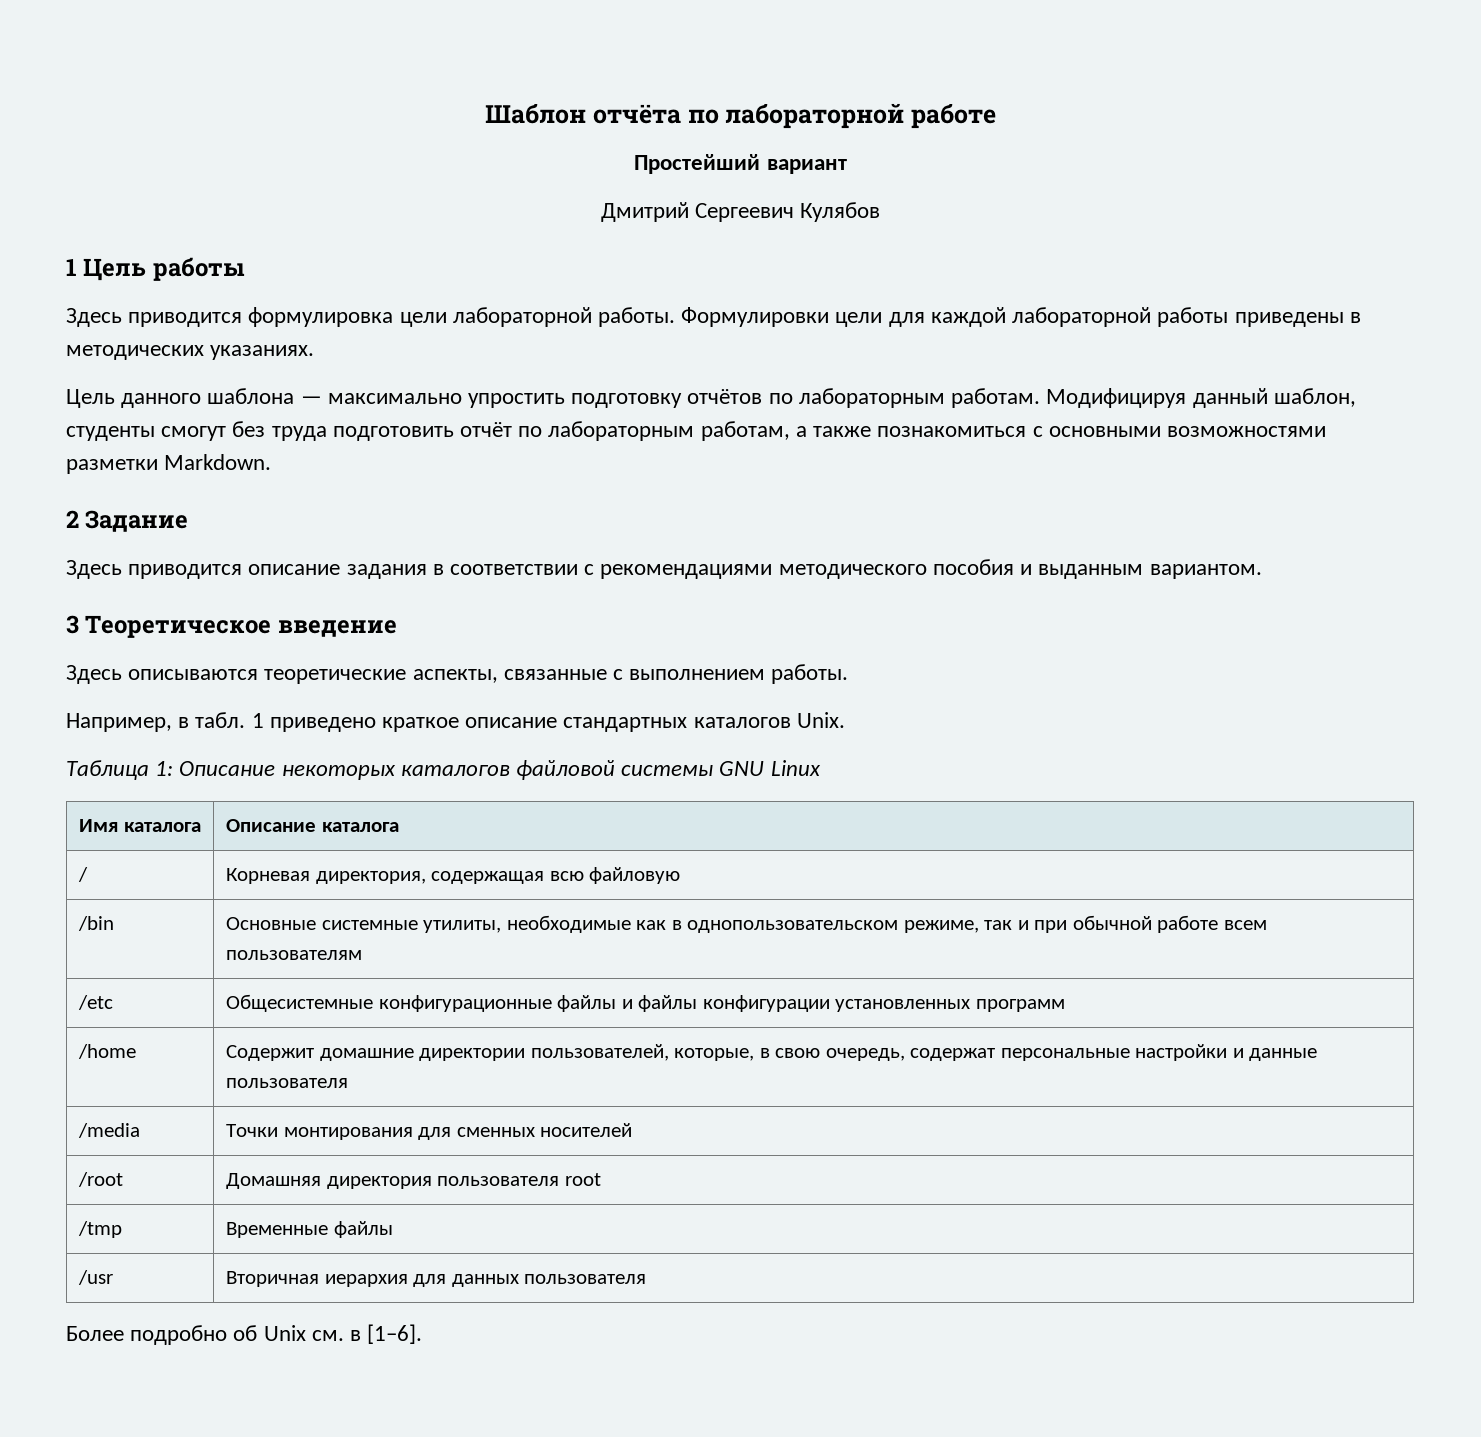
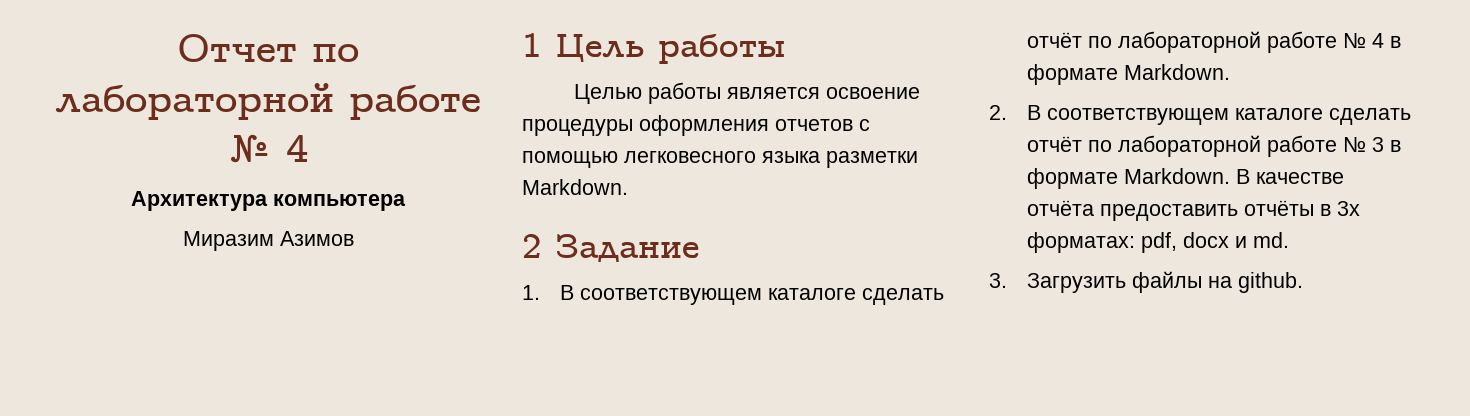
- Шаблон отчёта по лабораторной работе
- Простейший вариант
- Дмитрий Сергеевич Кулябов
+ Отчет по лабораторной работе № 4
+ Архитектура компьютера
+ Миразим Азимов
  1 Цель работы
- Здесь приводится формулировка цели лабораторной работы. Формулировки цели для каждой лабораторной работы приведены в методических указаниях.
- Цель данного шаблона — максимально упростить подготовку отчётов по лабораторным работам. Модифицируя данный шаблон, студенты смогут без труда подготовить отчёт по лабораторным работам, а также познакомиться с основными возможностями разметки Markdown.
+ Целью работы является освоение процедуры оформления отчетов с помощью легковесного языка разметки Markdown.
  2 Задание
- Здесь приводится описание задания в соответствии с рекомендациями методического пособия и выданным вариантом.
- 3 Теоретическое введение
- Здесь описываются теоретические аспекты, связанные с выполнением работы.
- Например, в табл. 1 приведено краткое описание стандартных каталогов Unix.
- Таблица 1: Описание некоторых каталогов файловой системы GNU Linux
- Имя каталога | Описание каталога
- / | Корневая директория, содержащая всю файловую
- /bin | Основные системные утилиты, необходимые как в однопользовательском режиме, так и при обычной работе всем пользователям
- /etc | Общесистемные конфигурационные файлы и файлы конфигурации установленных программ
- /home | Содержит домашние директории пользователей, которые, в свою очередь, содержат персональные настройки и данные пользователя
- /media | Точки монтирования для сменных носителей
- /root | Домашняя директория пользователя root
- /tmp | Временные файлы
- /usr | Вторичная иерархия для данных пользователя
- Более подробно об Unix см. в [1–6].
+ 1. В соответствующем каталоге сделать отчёт по лабораторной работе № 4 в формате Markdown.
+ 2. В соответствующем каталоге сделать отчёт по лабораторной работе № 3 в формате Markdown. В качестве отчёта предоставить отчёты в 3х форматах: pdf, docx и md.
+ 3. Загрузить файлы на github.

